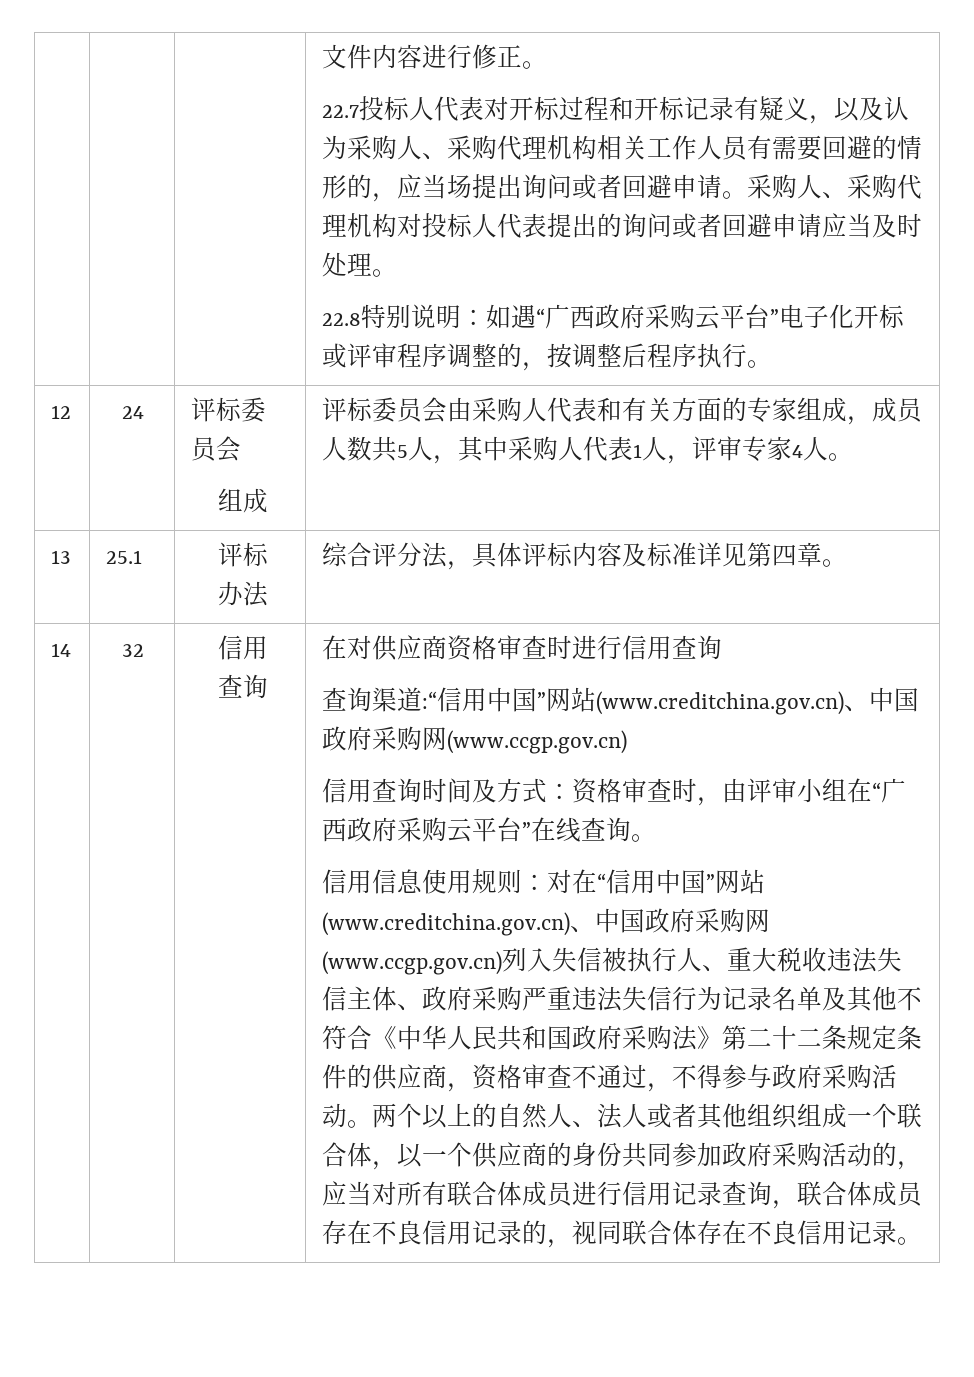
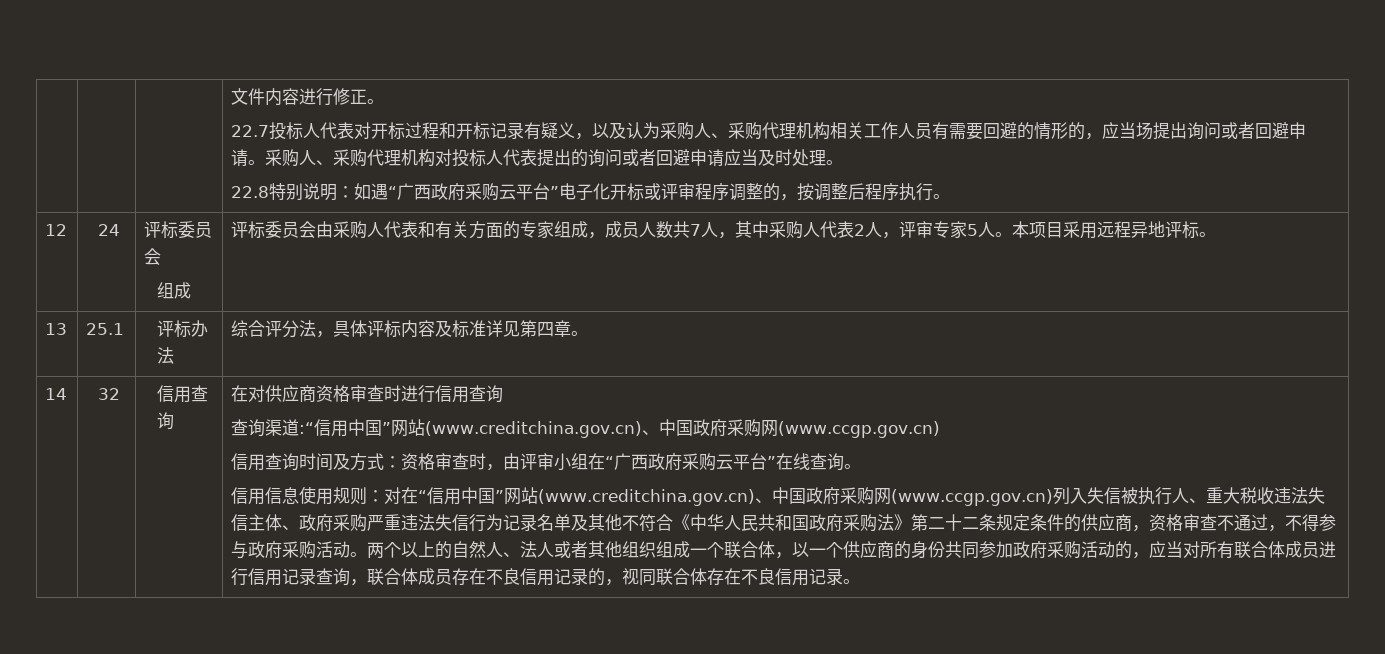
  12 | 24 | 评标委员会
- 组成 | 评标委员会由采购人代表和有关方面的专家组成，成员人数共5人，其中采购人代表1人，评审专家4人。
+ 组成 | 评标委员会由采购人代表和有关方面的专家组成，成员人数共7人，其中采购人代表2人，评审专家5人。本项目采用远程异地评标。

